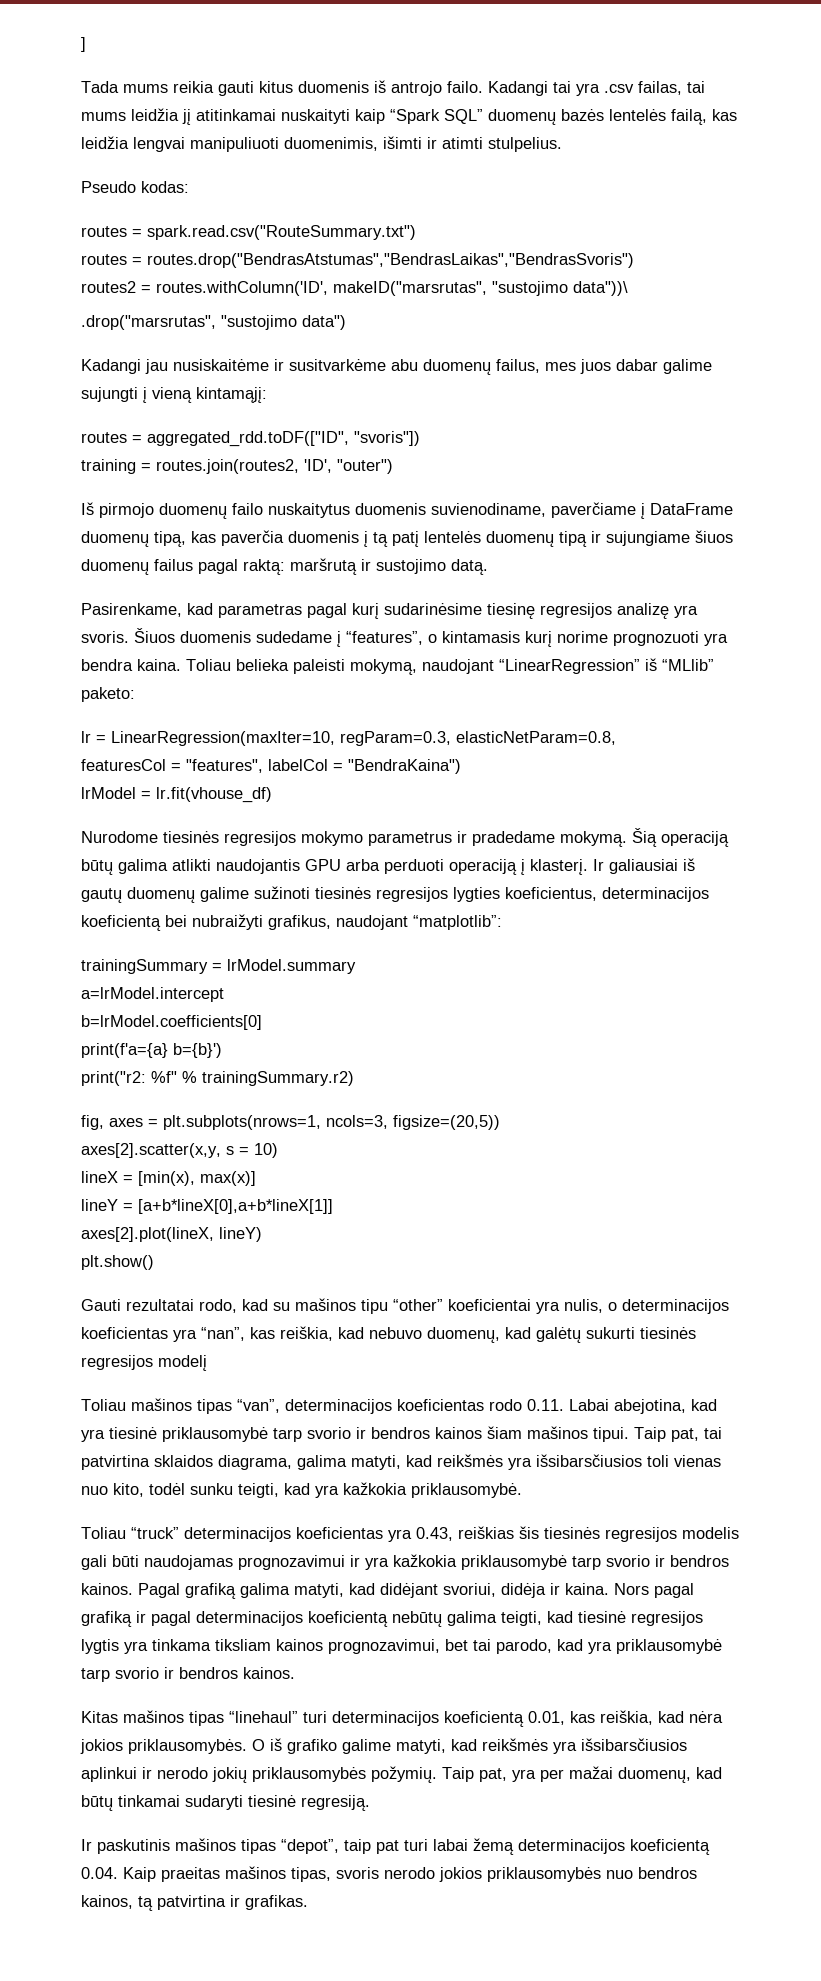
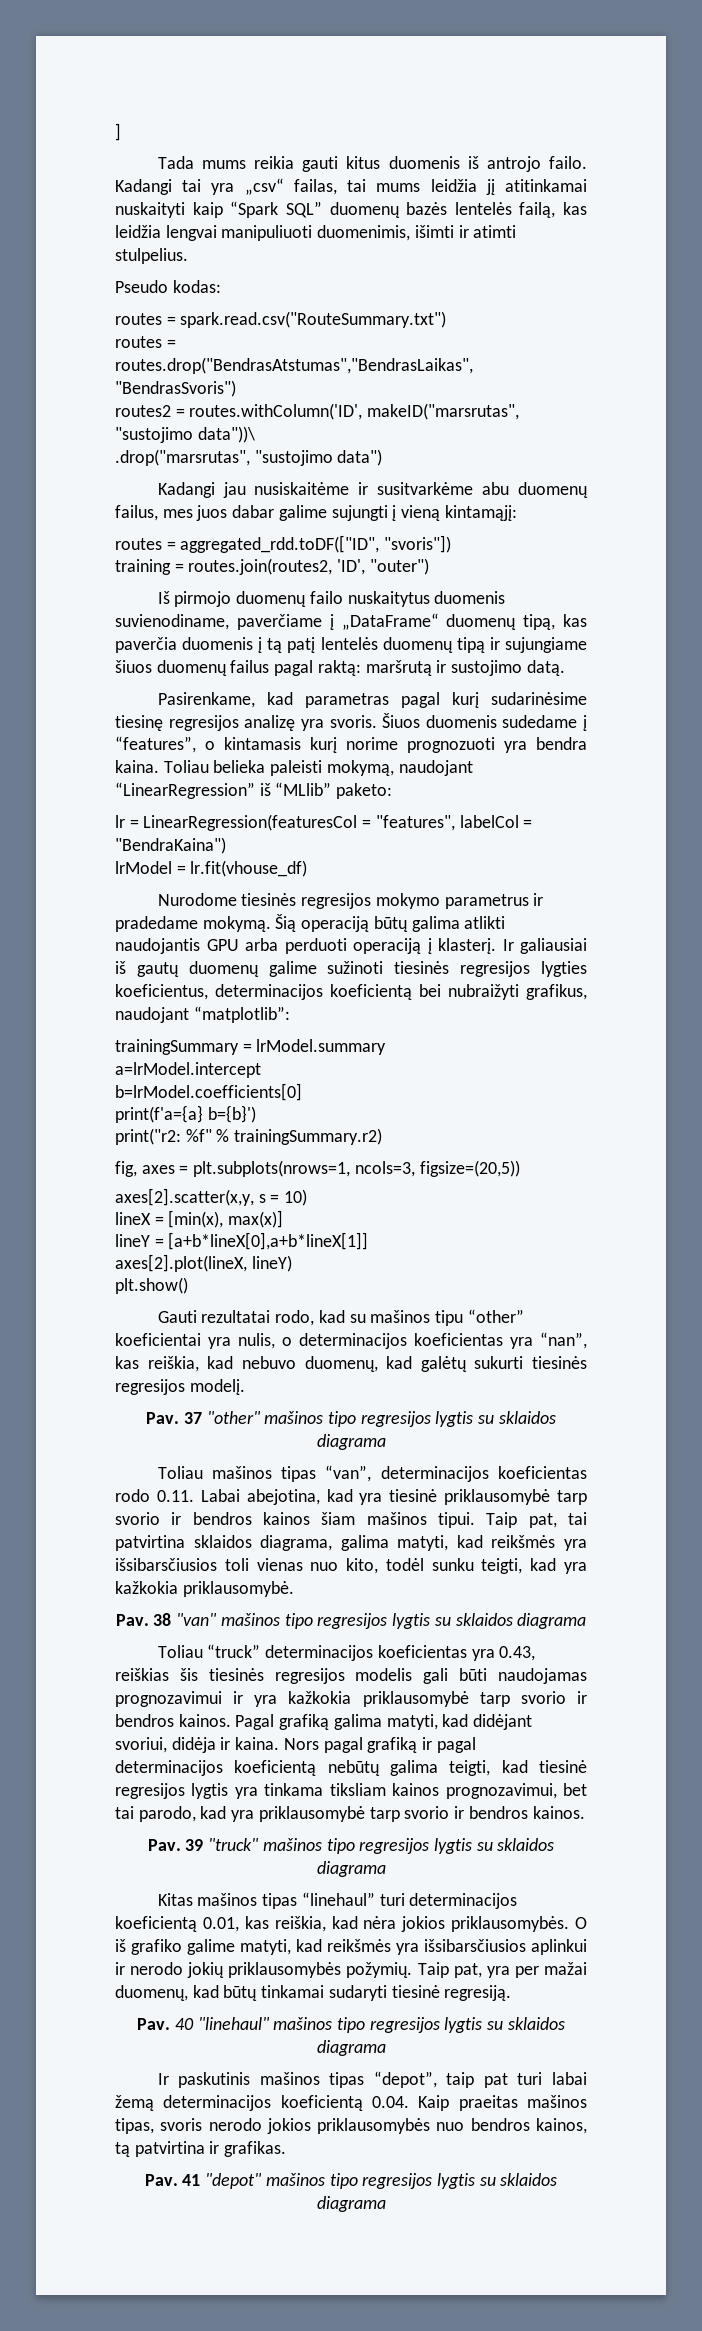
- Kadangi tai yra .csv failas, tai mums leidžia jį atitinkamai nuskaityti kaip “Spark SQL” duomenų bazės lentelės failą, kas leidžia lengvai manipuliuoti duomenimis, išimti ir atimti stulpelius.
+ Kadangi tai yra „csv“ failas, tai mums leidžia jį atitinkamai nuskaityti kaip “Spark SQL” duomenų bazės lentelės failą, kas leidžia lengvai manipuliuoti duomenimis, išimti ir atimti stulpelius.
- Iš pirmojo duomenų failo nuskaitytus duomenis suvienodiname, paverčiame į DataFrame duomenų tipą, kas paverčia duomenis į tą patį lentelės duomenų tipą ir sujungiame šiuos duomenų failus pagal raktą: maršrutą ir sustojimo datą.
+ Iš pirmojo duomenų failo nuskaitytus duomenis suvienodiname, paverčiame į „DataFrame“ duomenų tipą, kas paverčia duomenis į tą patį lentelės duomenų tipą ir sujungiame šiuos duomenų failus pagal raktą: maršrutą ir sustojimo datą.
- lr = LinearRegression(maxIter=10, regParam=0.3, elasticNetParam=0.8,
- featuresCol = "features", labelCol = "BendraKaina")
+ lr = LinearRegression(featuresCol = "features", labelCol = "BendraKaina")
- Gauti rezultatai rodo, kad su mašinos tipu “other” koeficientai yra nulis, o determinacijos koeficientas yra “nan”, kas reiškia, kad nebuvo duomenų, kad galėtų sukurti tiesinės regresijos modelį
+ Gauti rezultatai rodo, kad su mašinos tipu “other” koeficientai yra nulis, o determinacijos koeficientas yra “nan”, kas reiškia, kad nebuvo duomenų, kad galėtų sukurti tiesinės regresijos modelį.
+ Pav. 37 "other" mašinos tipo regresijos lygtis su sklaidos diagrama
+ Pav. 38 "van" mašinos tipo regresijos lygtis su sklaidos diagrama
+ Pav. 39 "truck" mašinos tipo regresijos lygtis su sklaidos diagrama
+ Pav. 40 "linehaul" mašinos tipo regresijos lygtis su sklaidos diagrama
+ Pav. 41 "depot" mašinos tipo regresijos lygtis su sklaidos diagrama

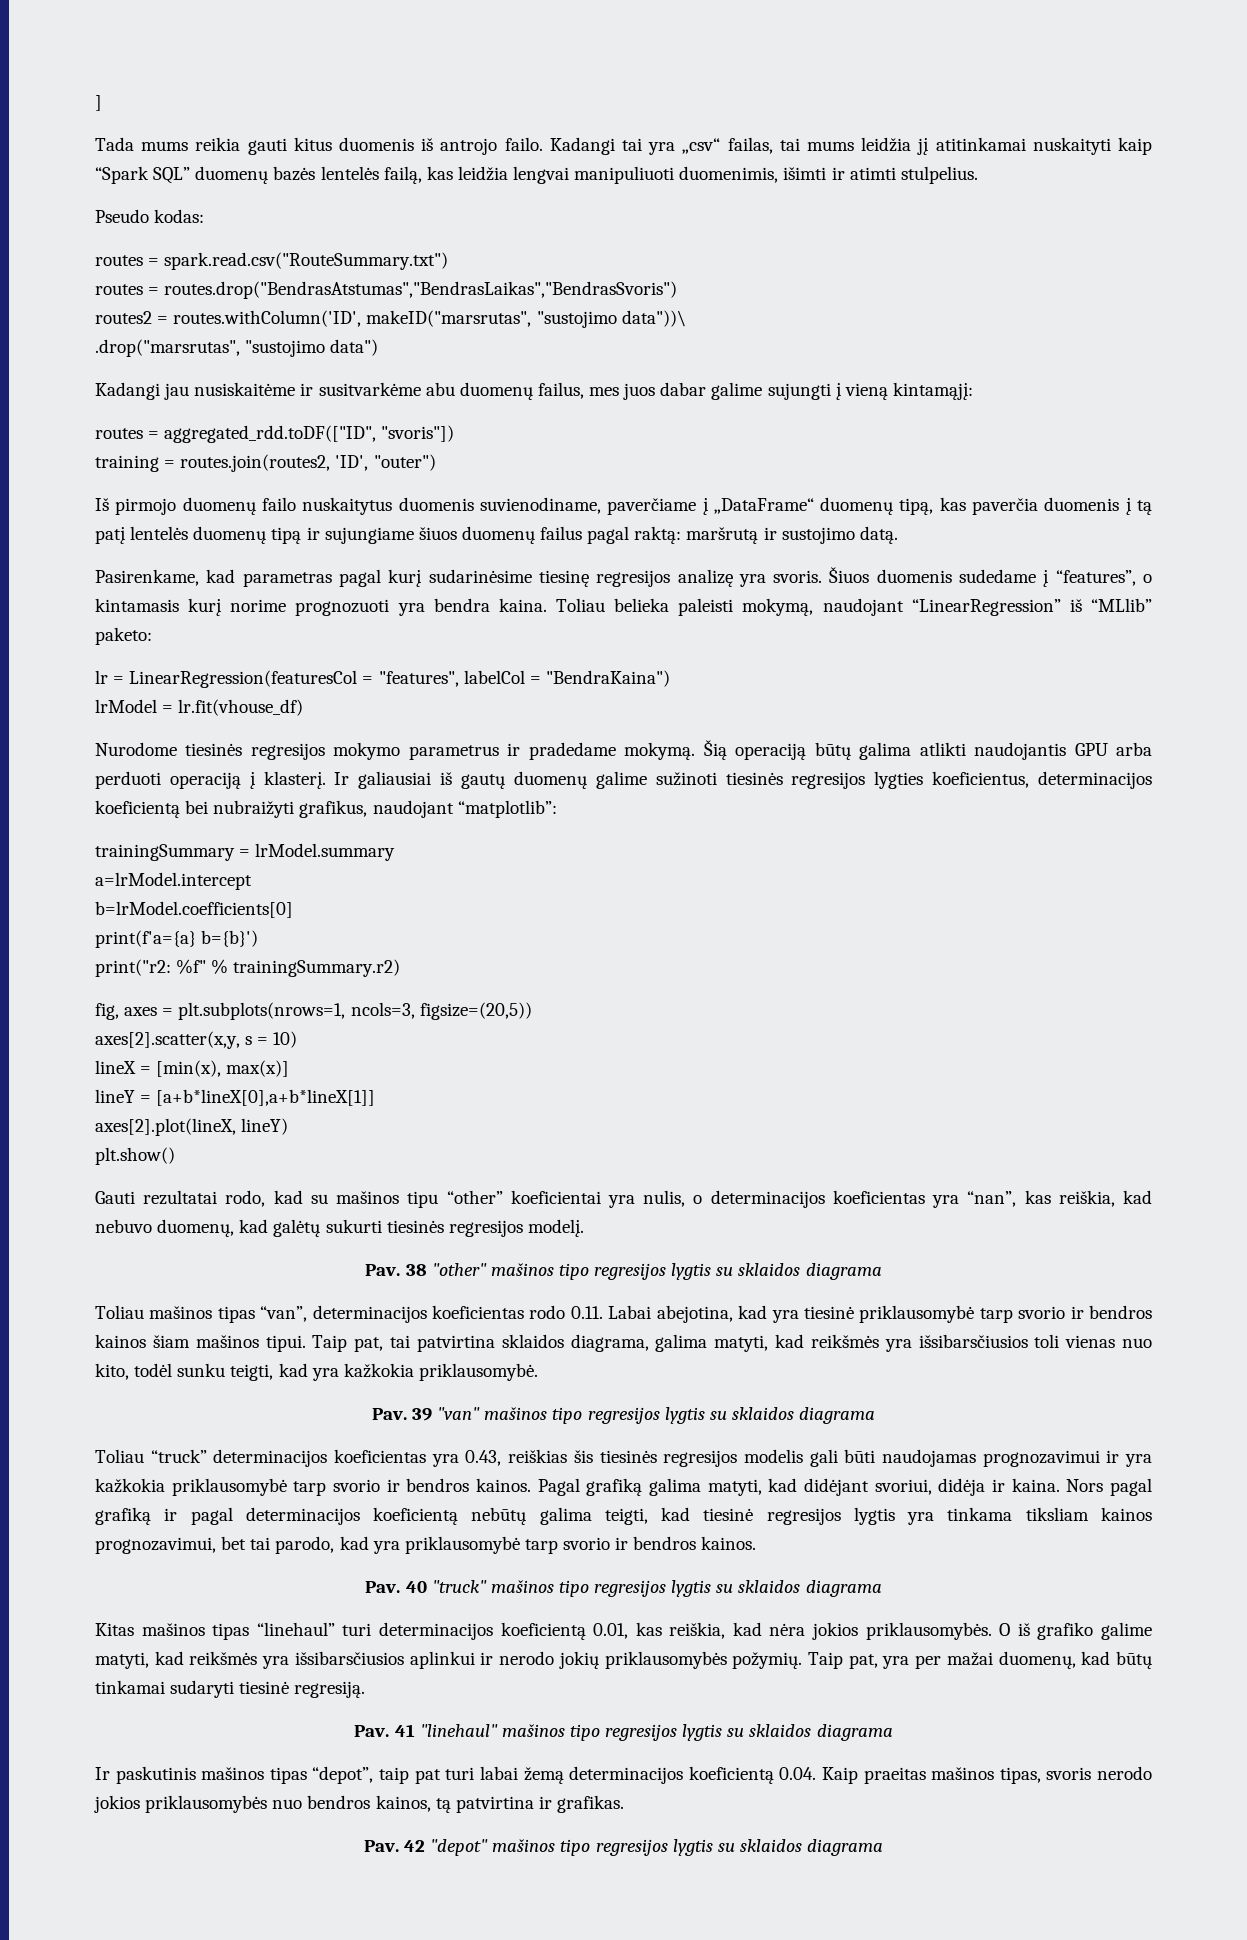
- Pav. 37 "other" mašinos tipo regresijos lygtis su sklaidos diagrama
+ Pav. 38 "other" mašinos tipo regresijos lygtis su sklaidos diagrama
- Pav. 38 "van" mašinos tipo regresijos lygtis su sklaidos diagrama
+ Pav. 39 "van" mašinos tipo regresijos lygtis su sklaidos diagrama
- Pav. 39 "truck" mašinos tipo regresijos lygtis su sklaidos diagrama
+ Pav. 40 "truck" mašinos tipo regresijos lygtis su sklaidos diagrama
- Pav. 40 "linehaul" mašinos tipo regresijos lygtis su sklaidos diagrama
+ Pav. 41 "linehaul" mašinos tipo regresijos lygtis su sklaidos diagrama
- Pav. 41 "depot" mašinos tipo regresijos lygtis su sklaidos diagrama
+ Pav. 42 "depot" mašinos tipo regresijos lygtis su sklaidos diagrama

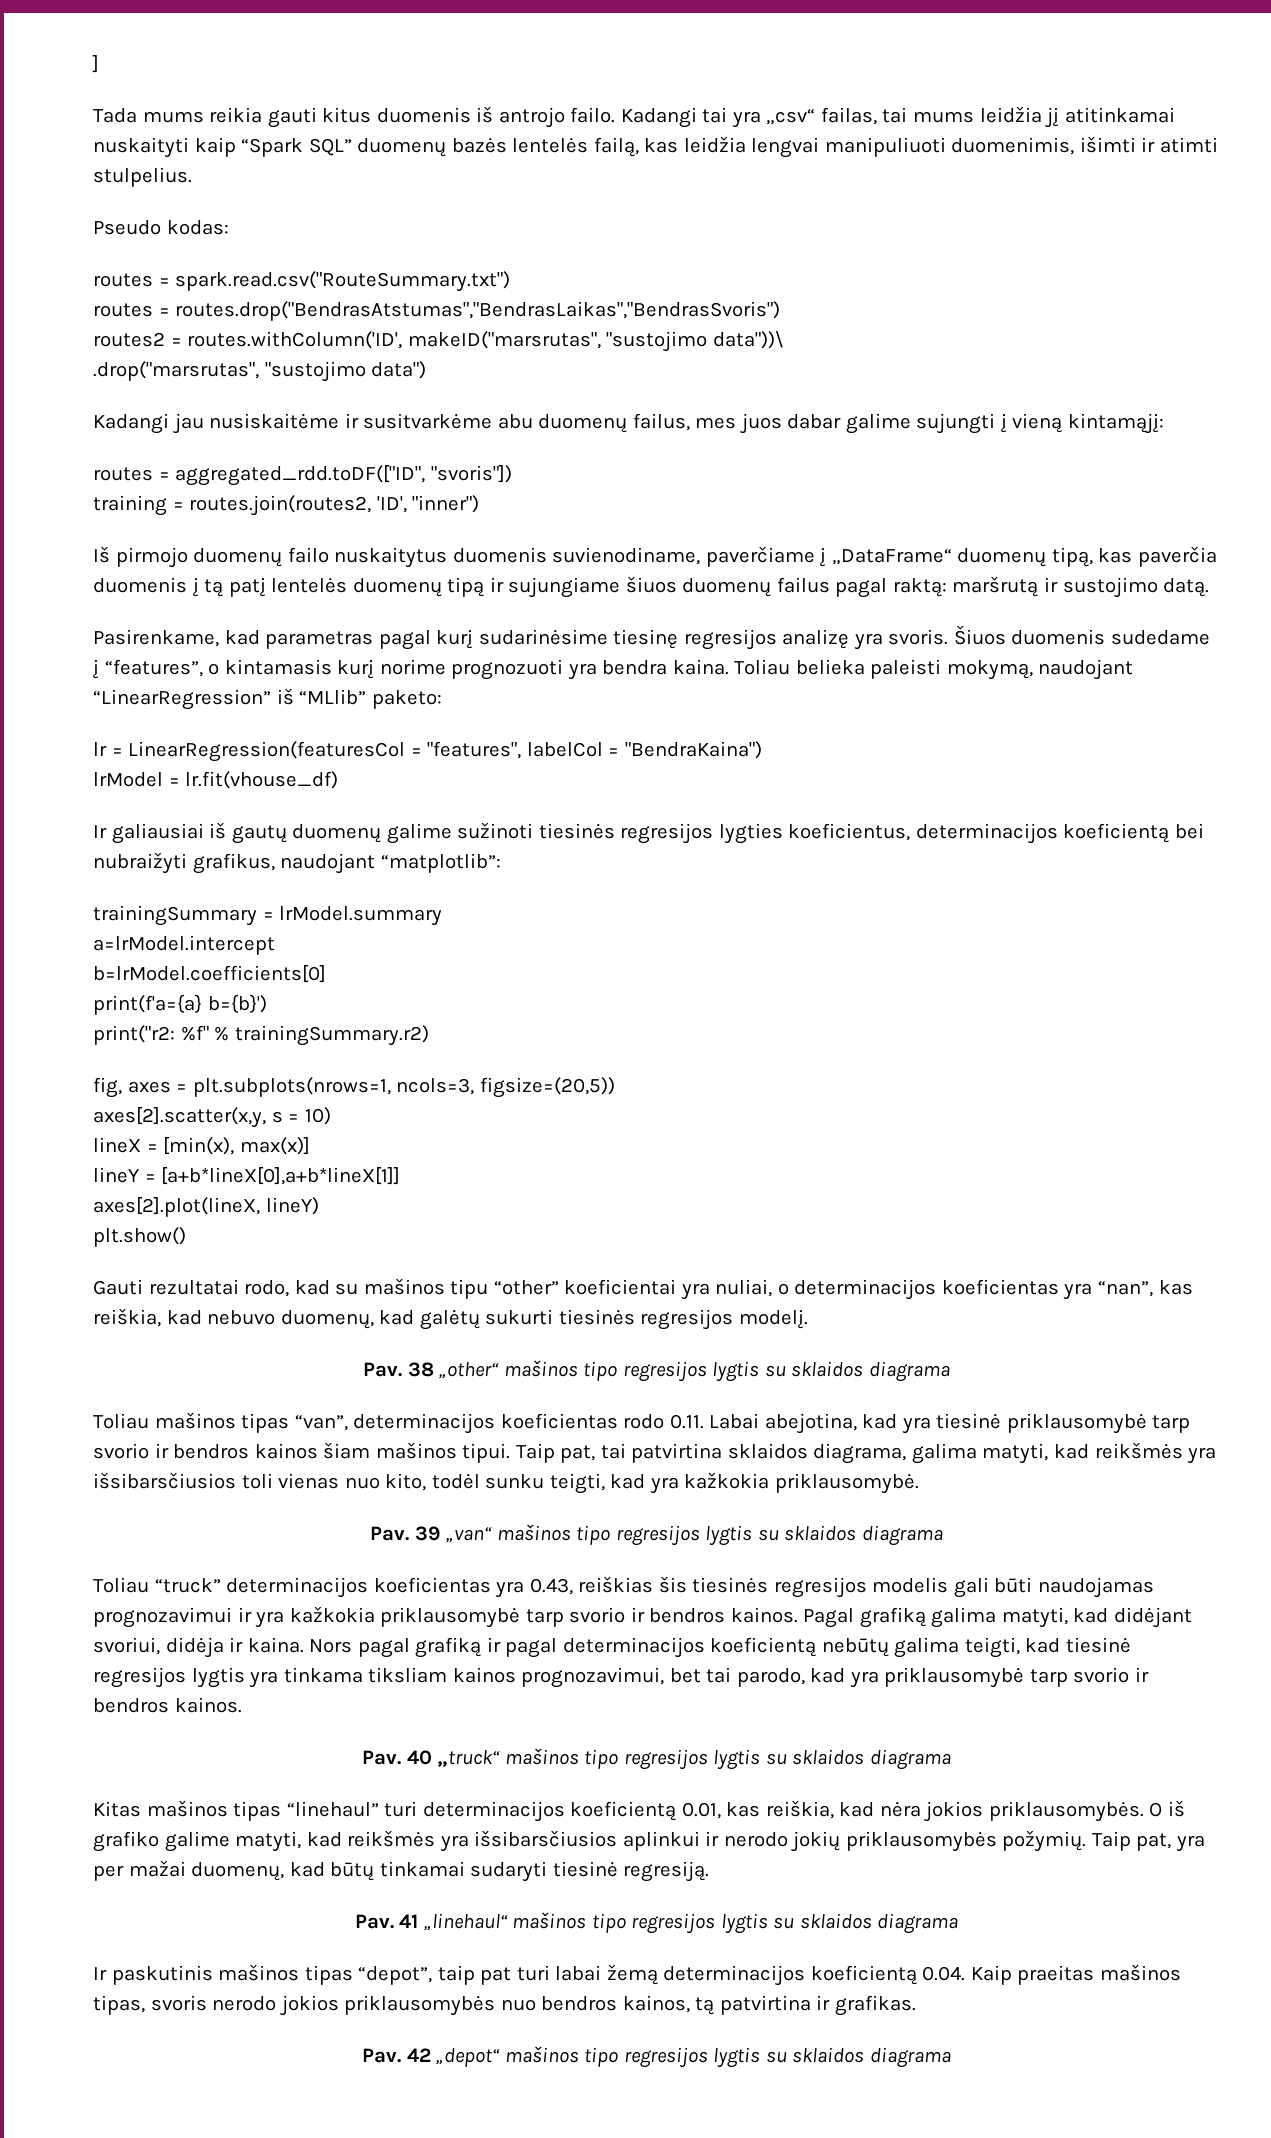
- training = routes.join(routes2, 'ID', "outer")
+ training = routes.join(routes2, 'ID', "inner")
- Nurodome tiesinės regresijos mokymo parametrus ir pradedame mokymą. Šią operaciją būtų galima atlikti naudojantis GPU arba perduoti operaciją į klasterį.
- Gauti rezultatai rodo, kad su mašinos tipu “other” koeficientai yra nulis, o determinacijos koeficientas yra “nan”, kas reiškia, kad nebuvo duomenų, kad galėtų sukurti tiesinės regresijos modelį.
+ Gauti rezultatai rodo, kad su mašinos tipu “other” koeficientai yra nuliai, o determinacijos koeficientas yra “nan”, kas reiškia, kad nebuvo duomenų, kad galėtų sukurti tiesinės regresijos modelį.
- Pav. 38 "other" mašinos tipo regresijos lygtis su sklaidos diagrama
+ Pav. 38 „other“ mašinos tipo regresijos lygtis su sklaidos diagrama
- Pav. 39 "van" mašinos tipo regresijos lygtis su sklaidos diagrama
+ Pav. 39 „van“ mašinos tipo regresijos lygtis su sklaidos diagrama
- Pav. 40 "truck" mašinos tipo regresijos lygtis su sklaidos diagrama
+ Pav. 40 „truck“ mašinos tipo regresijos lygtis su sklaidos diagrama
- Pav. 41 "linehaul" mašinos tipo regresijos lygtis su sklaidos diagrama
+ Pav. 41 „linehaul“ mašinos tipo regresijos lygtis su sklaidos diagrama
- Pav. 42 "depot" mašinos tipo regresijos lygtis su sklaidos diagrama
+ Pav. 42 „depot“ mašinos tipo regresijos lygtis su sklaidos diagrama

